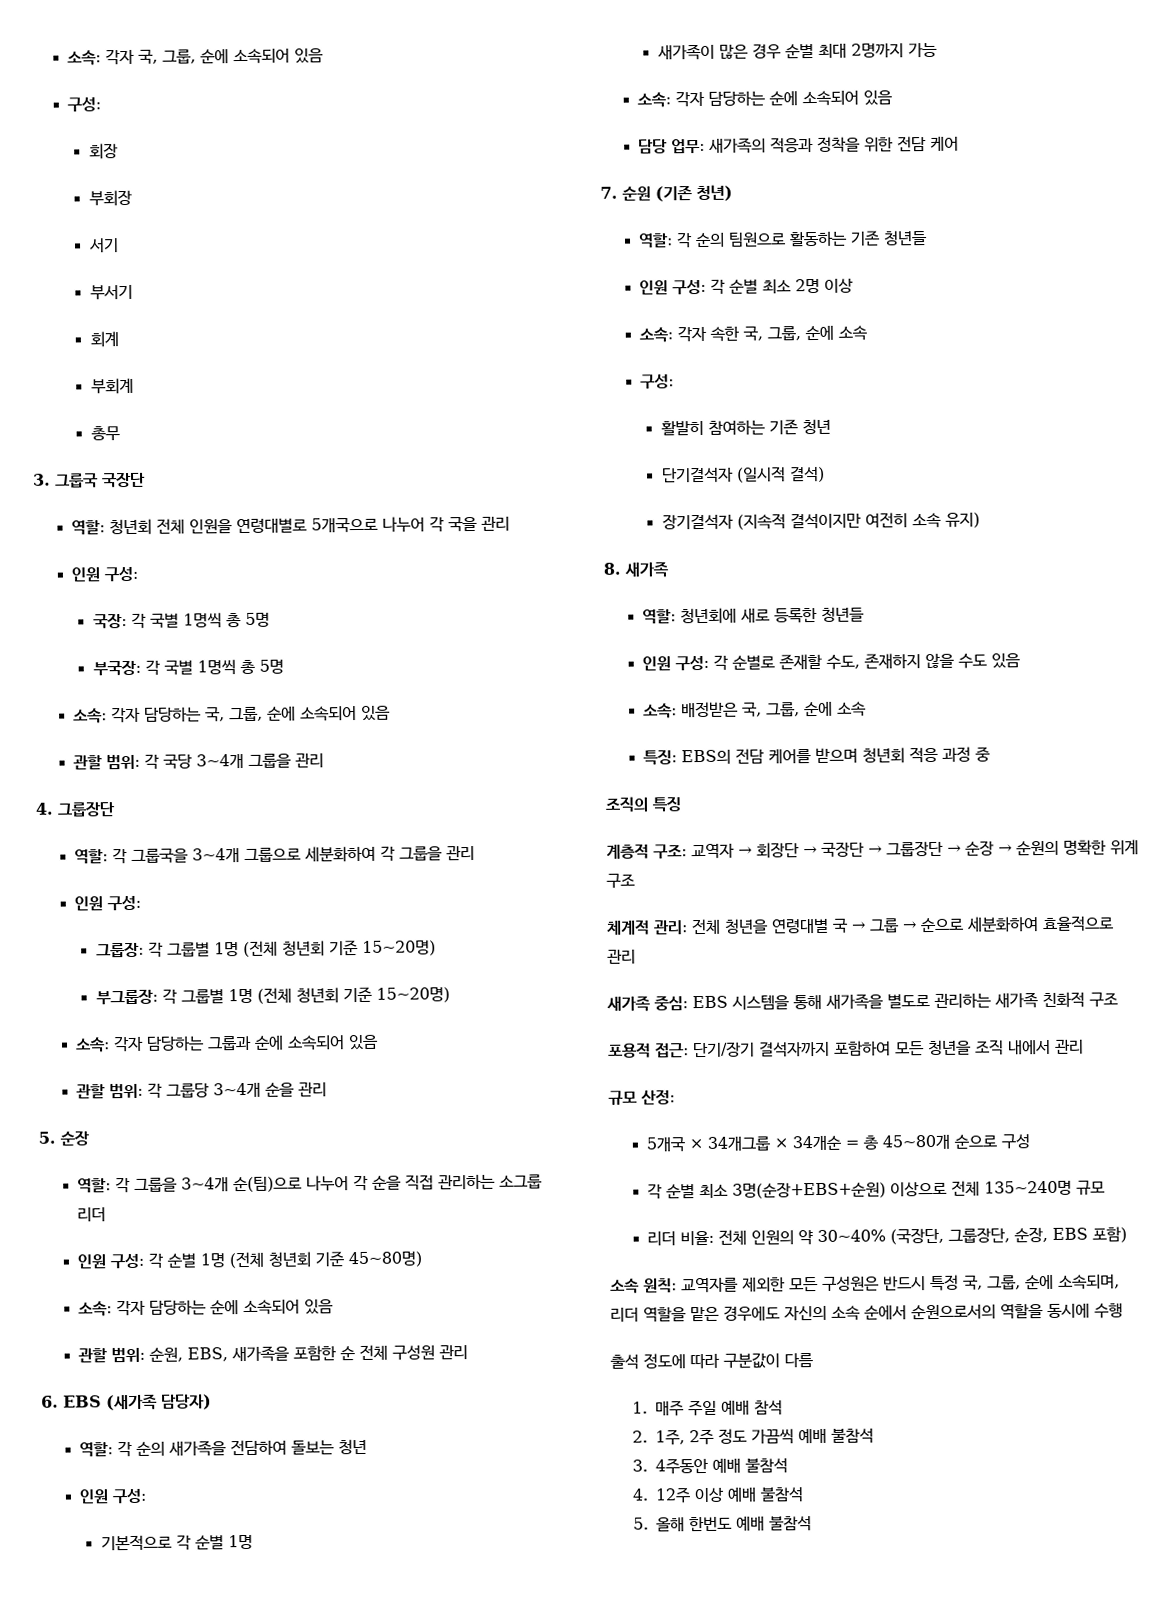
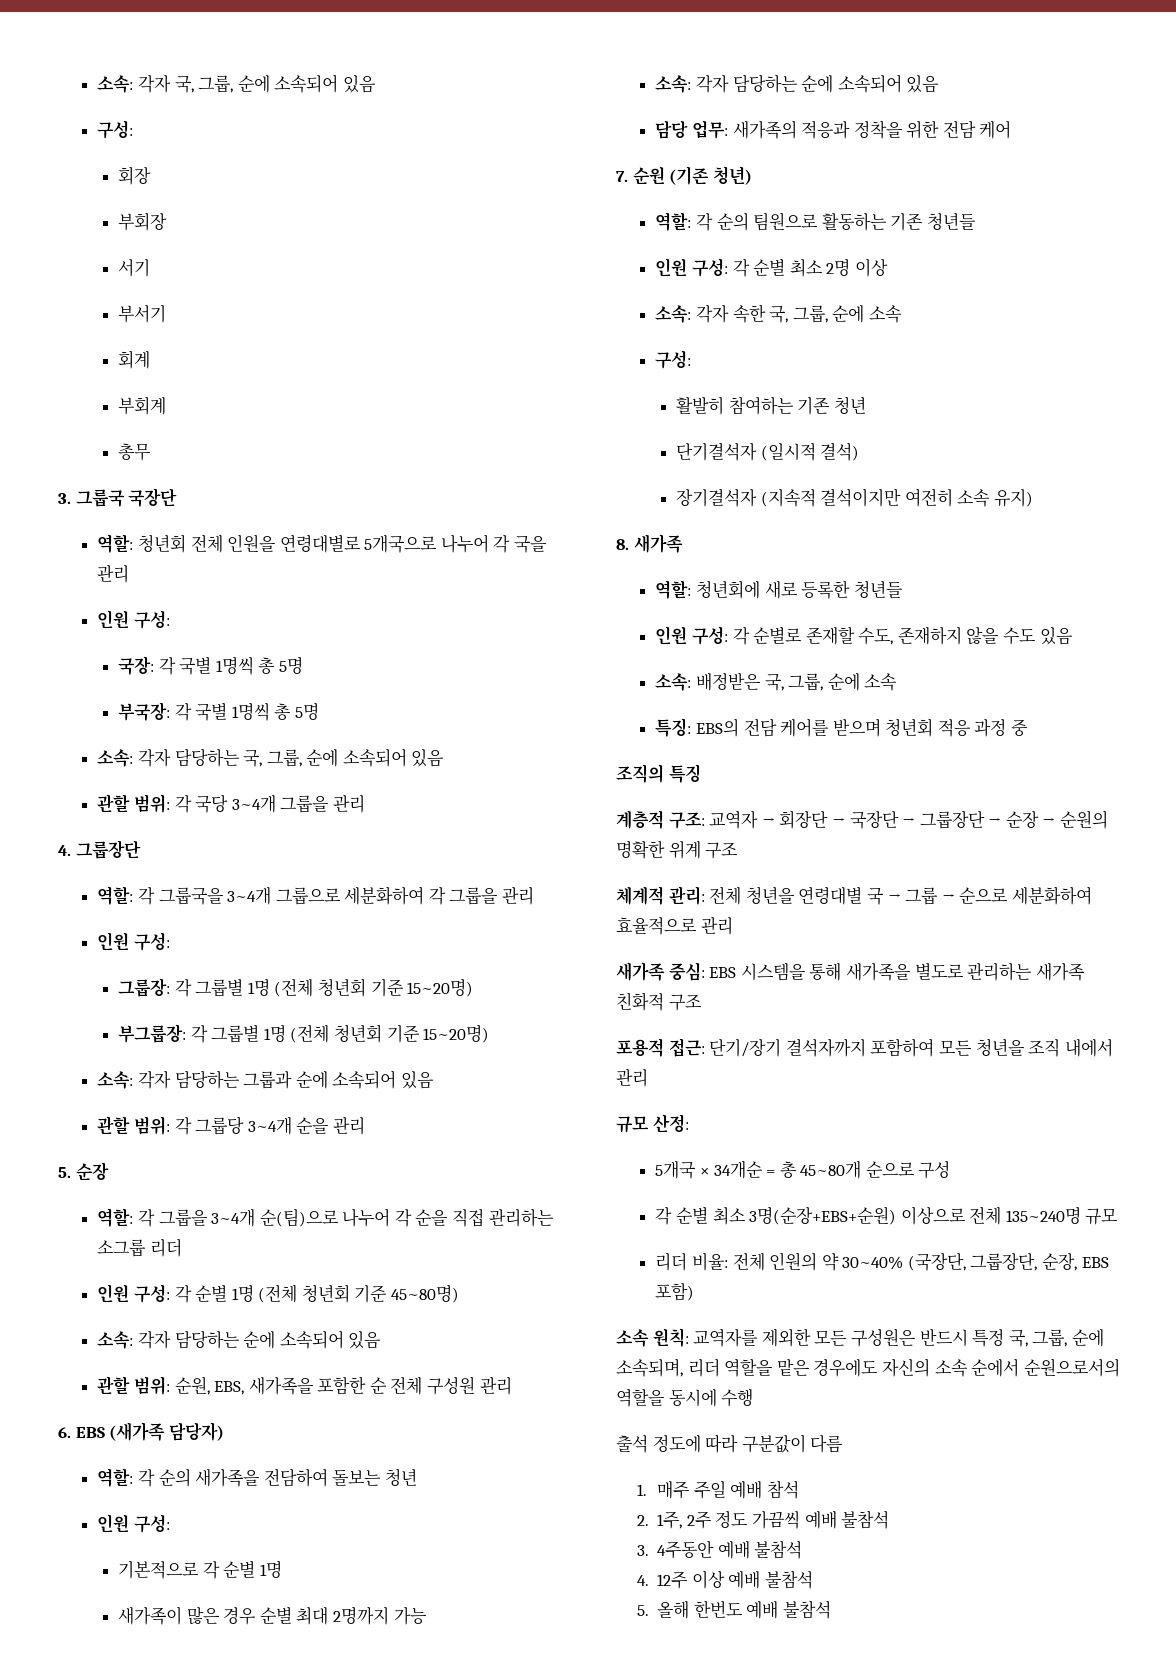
- 5개국 × 34개그룹 × 34개순 = 총 45~80개 순으로 구성
+ 5개국 × 34개순 = 총 45~80개 순으로 구성

